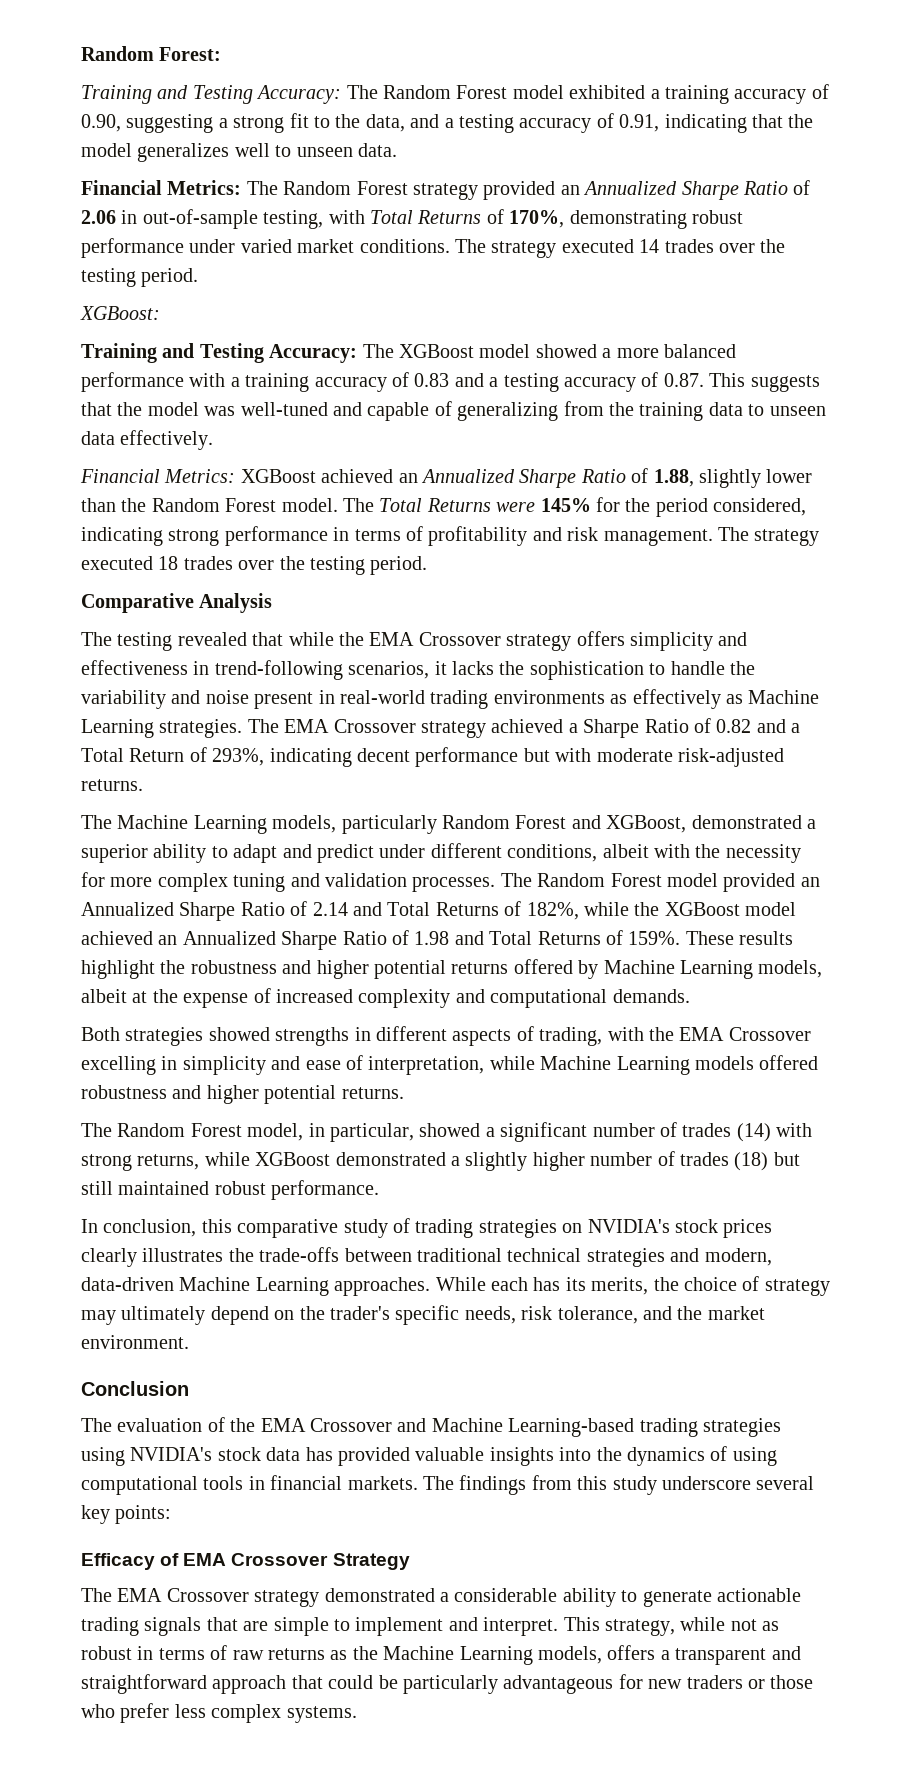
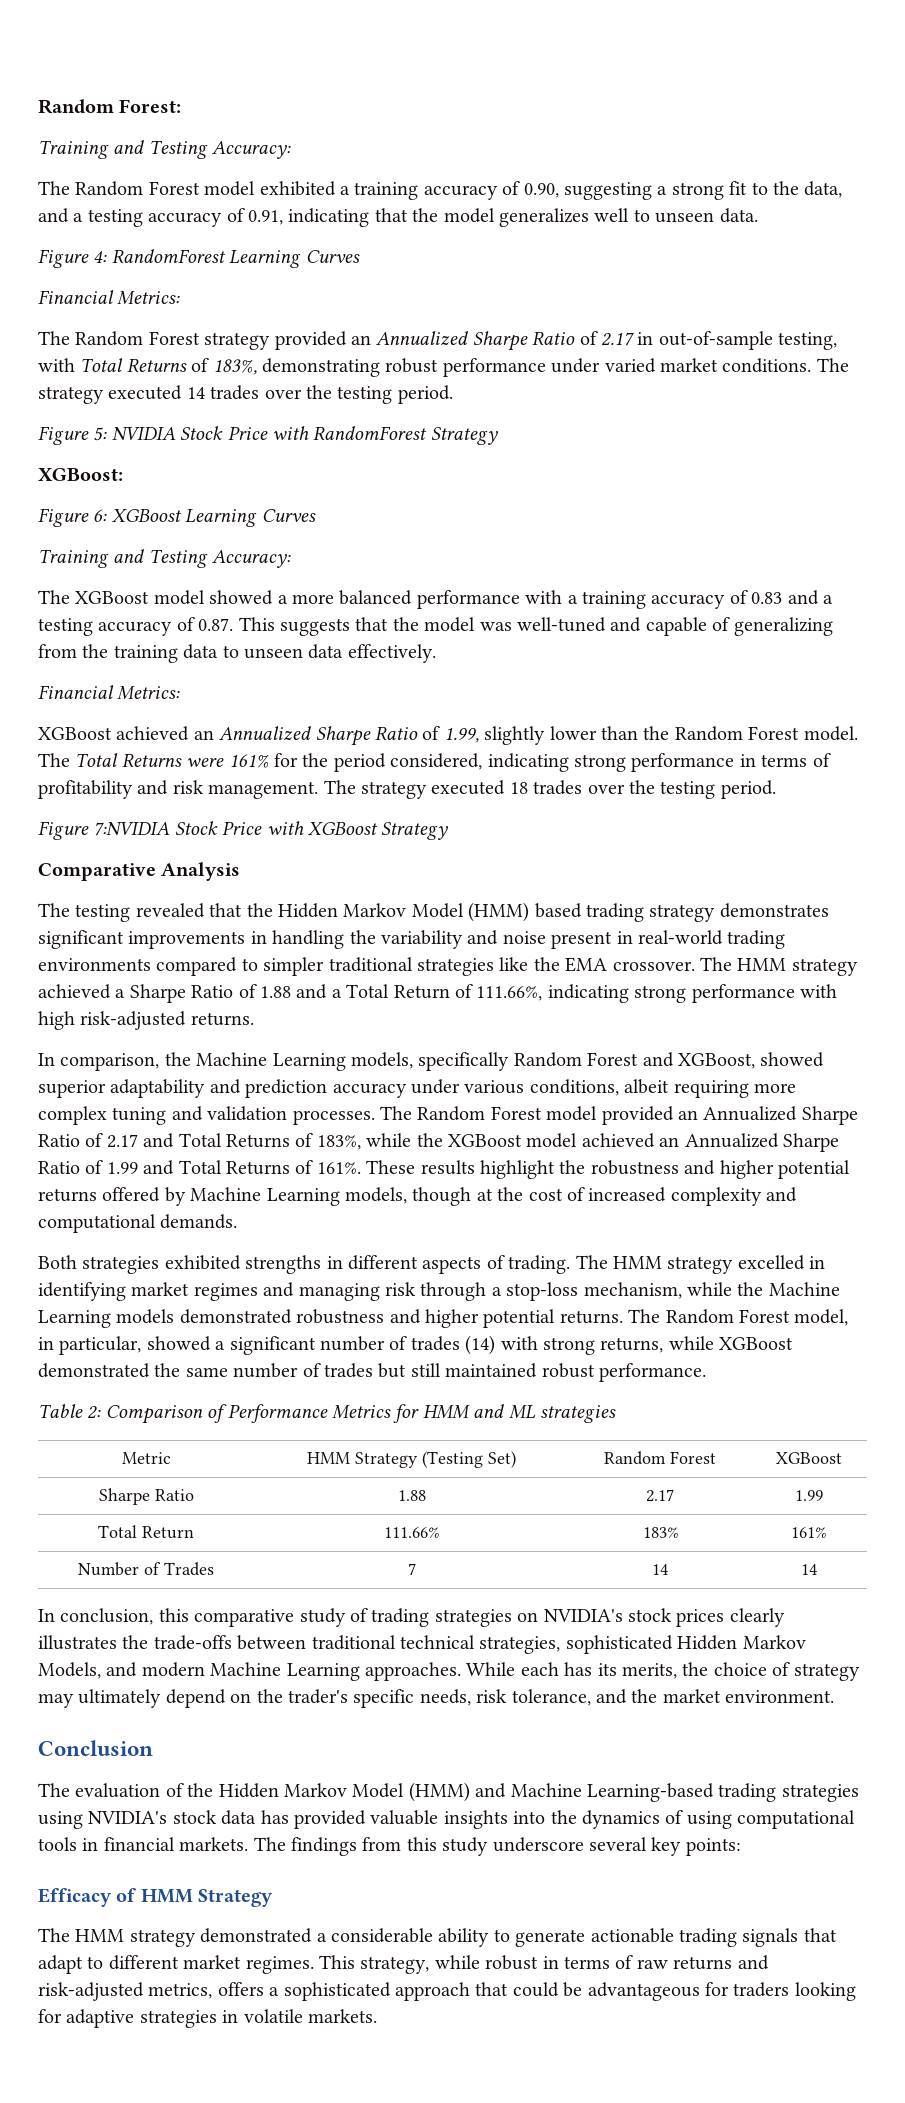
  Random Forest:
- Training and Testing Accuracy: The Random Forest model exhibited a training accuracy of 0.90, suggesting a strong fit to the data, and a testing accuracy of 0.91, indicating that the model generalizes well to unseen data.
+ Training and Testing Accuracy:
+ The Random Forest model exhibited a training accuracy of 0.90, suggesting a strong fit to the data, and a testing accuracy of 0.91, indicating that the model generalizes well to unseen data.
- Financial Metrics: The Random Forest strategy provided an Annualized Sharpe Ratio of 2.06 in out-of-sample testing, with Total Returns of 170%, demonstrating robust performance under varied market conditions.
+ Figure 4: RandomForest Learning Curves
+ Financial Metrics:
+ The Random Forest strategy provided an Annualized Sharpe Ratio of 2.17 in out-of-sample testing, with Total Returns of 183%, demonstrating robust performance under varied market conditions.
+ Figure 5: NVIDIA Stock Price with RandomForest Strategy
  XGBoost:
- Training and Testing Accuracy: The XGBoost model showed a more balanced performance with a training accuracy of 0.83 and a testing accuracy of 0.87. This suggests that the model was well-tuned and capable of generalizing from the training data to unseen data effectively.
- Financial Metrics: XGBoost achieved an Annualized Sharpe Ratio of 1.88, slightly lower than the Random Forest model.
+ Figure 6: XGBoost Learning Curves
+ Training and Testing Accuracy:
+ The XGBoost model showed a more balanced performance with a training accuracy of 0.83 and a testing accuracy of 0.87. This suggests that the model was well-tuned and capable of generalizing from the training data to unseen data effectively.
+ Financial Metrics:
+ XGBoost achieved an Annualized Sharpe Ratio of 1.99, slightly lower than the Random Forest model.
- The Total Returns were 145% for the period considered, indicating strong performance in terms of profitability and risk management.
+ The Total Returns were 161% for the period considered, indicating strong performance in terms of profitability and risk management.
+ Figure 7:NVIDIA Stock Price with XGBoost Strategy
- The testing revealed that while the EMA Crossover strategy offers simplicity and effectiveness in trend-following scenarios, it lacks the sophistication to handle the variability and noise present in real-world trading environments as effectively as Machine Learning strategies. The EMA Crossover strategy achieved a Sharpe Ratio of 0.82 and a Total Return of 293%, indicating decent performance but with moderate risk-adjusted returns.
+ The testing revealed that the Hidden Markov Model (HMM) based trading strategy demonstrates significant improvements in handling the variability and noise present in real-world trading environments compared to simpler traditional strategies like the EMA crossover. The HMM strategy achieved a Sharpe Ratio of 1.88 and a Total Return of 111.66%, indicating strong performance with high risk-adjusted returns.
- The Machine Learning models, particularly Random Forest and XGBoost, demonstrated a superior ability to adapt and predict under different conditions, albeit with the necessity for more complex tuning and validation processes.
+ In comparison, the Machine Learning models, specifically Random Forest and XGBoost, showed superior adaptability and prediction accuracy under various conditions, albeit requiring more complex tuning and validation processes.
- The Random Forest model provided an Annualized Sharpe Ratio of 2.14 and Total Returns of 182%, while the XGBoost model achieved an Annualized Sharpe Ratio of 1.98 and Total Returns of 159%.
+ The Random Forest model provided an Annualized Sharpe Ratio of 2.17 and Total Returns of 183%, while the XGBoost model achieved an Annualized Sharpe Ratio of 1.99 and Total Returns of 161%.
- These results highlight the robustness and higher potential returns offered by Machine Learning models, albeit at the expense of increased complexity and computational demands.
+ These results highlight the robustness and higher potential returns offered by Machine Learning models, though at the cost of increased complexity and computational demands.
- Both strategies showed strengths in different aspects of trading, with the EMA Crossover excelling in simplicity and ease of interpretation, while Machine Learning models offered robustness and higher potential returns.
- The Random Forest model, in particular, showed a significant number of trades (14) with strong returns, while XGBoost demonstrated a slightly higher number of trades (18) but still maintained robust performance.
+ Both strategies exhibited strengths in different aspects of trading. The HMM strategy excelled in identifying market regimes and managing risk through a stop-loss mechanism, while the Machine Learning models demonstrated robustness and higher potential returns. The Random Forest model, in particular, showed a significant number of trades (14) with strong returns, while XGBoost demonstrated the same number of trades but still maintained robust performance.
+ Table 2: Comparison of Performance Metrics for HMM and ML strategies
+ Metric | HMM Strategy (Testing Set) | Random Forest | XGBoost
+ Sharpe Ratio | 1.88 | 2.17 | 1.99
+ Total Return | 111.66% | 183% | 161%
+ Number of Trades | 7 | 14 | 14
- In conclusion, this comparative study of trading strategies on NVIDIA's stock prices clearly illustrates the trade-offs between traditional technical strategies and modern, data-driven Machine Learning approaches.
+ In conclusion, this comparative study of trading strategies on NVIDIA's stock prices clearly illustrates the trade-offs between traditional technical strategies, sophisticated Hidden Markov Models, and modern Machine Learning approaches.
- The evaluation of the EMA Crossover and Machine Learning-based trading strategies using NVIDIA's stock data has provided valuable insights into the dynamics of using computational tools in financial markets.
+ The evaluation of the Hidden Markov Model (HMM) and Machine Learning-based trading strategies using NVIDIA's stock data has provided valuable insights into the dynamics of using computational tools in financial markets.
- Efficacy of EMA Crossover Strategy
+ Efficacy of HMM Strategy
- The EMA Crossover strategy demonstrated a considerable ability to generate actionable trading signals that are simple to implement and interpret.
+ The HMM strategy demonstrated a considerable ability to generate actionable trading signals that adapt to different market regimes.
- This strategy, while not as robust in terms of raw returns as the Machine Learning models, offers a transparent and straightforward approach that could be particularly advantageous for new traders or those who prefer less complex systems.
+ This strategy, while robust in terms of raw returns and risk-adjusted metrics, offers a sophisticated approach that could be advantageous for traders looking for adaptive strategies in volatile markets.

